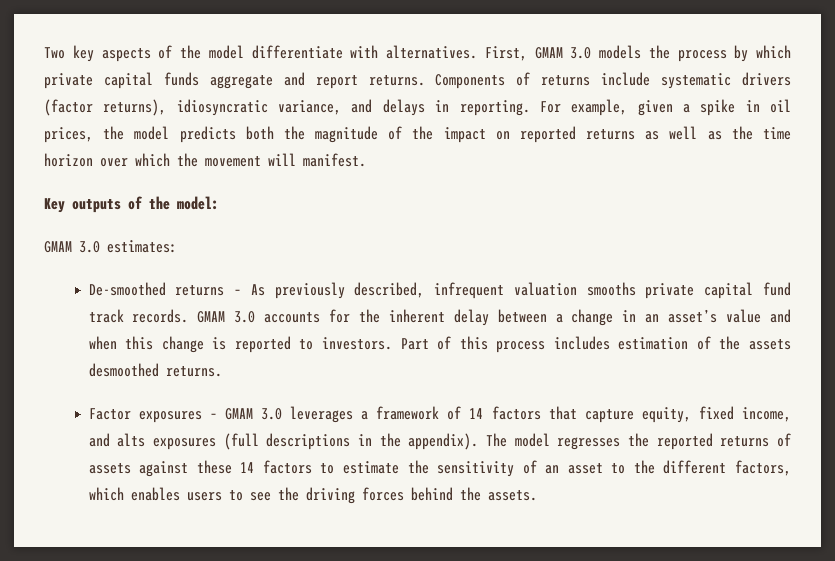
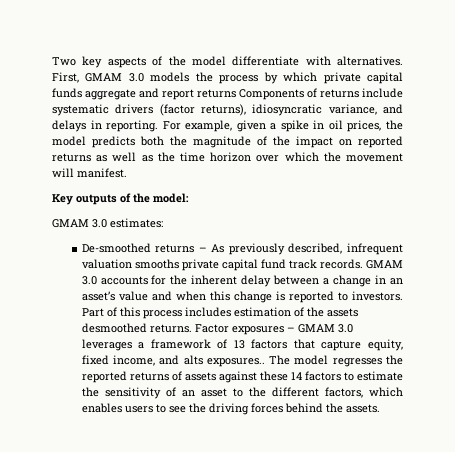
- First, GMAM 3.0 models the process by which private capital funds aggregate and report returns. Components of returns include systematic drivers (factor returns), idiosyncratic variance, and delays in reporting.
+ First, GMAM 3.0 models the process by which private capital funds aggregate and report returns Components of returns include systematic drivers (factor returns), idiosyncratic variance, and delays in reporting.
- Part of this process includes estimation of the assets desmoothed returns.
- Factor exposures – GMAM 3.0 leverages a framework of 14 factors that capture equity, fixed income, and alts exposures (full descriptions in the appendix).
+ Part of this process includes estimation of the assets desmoothed returns. Factor exposures – GMAM 3.0 leverages a framework of 13 factors that capture equity, fixed income, and alts exposures..

